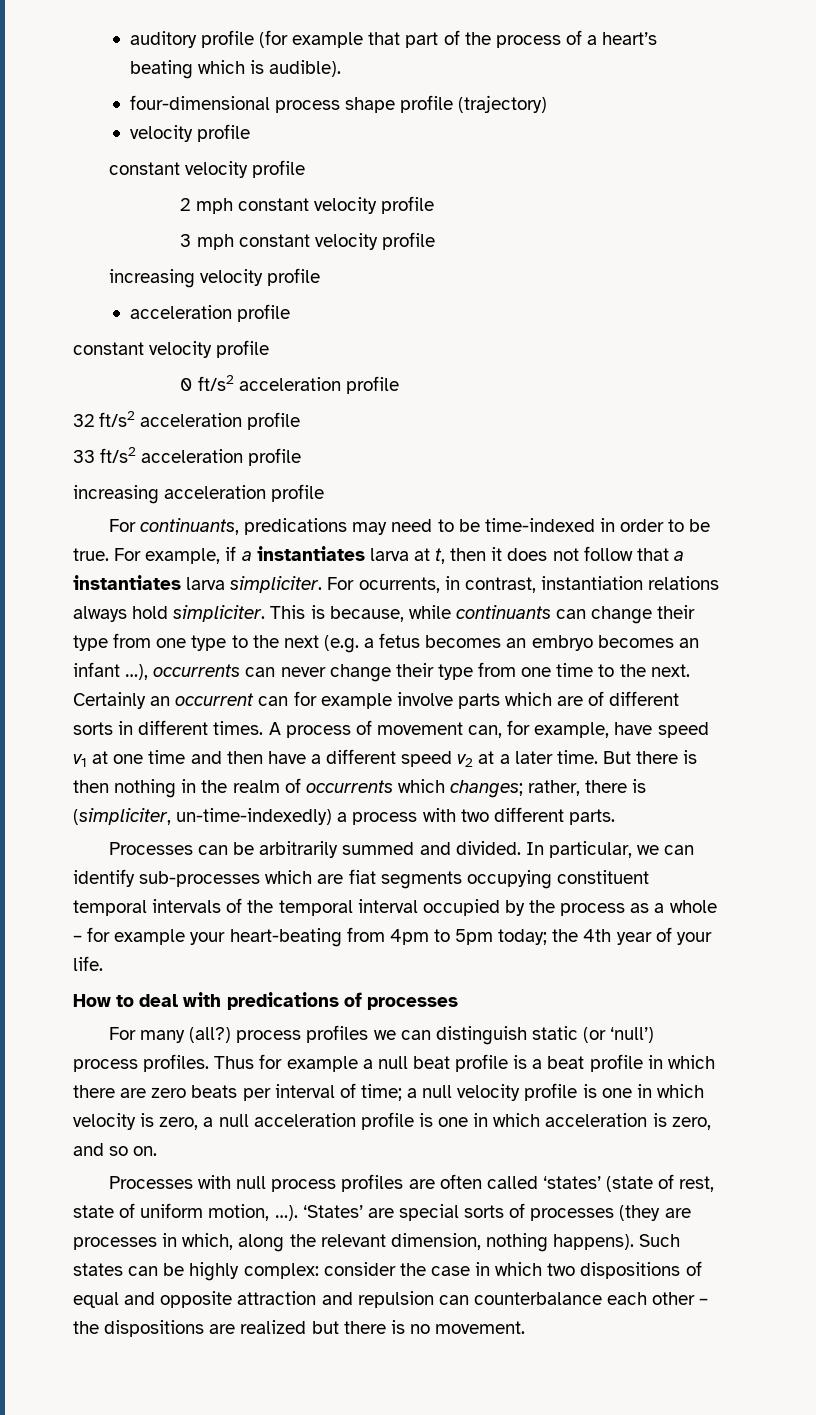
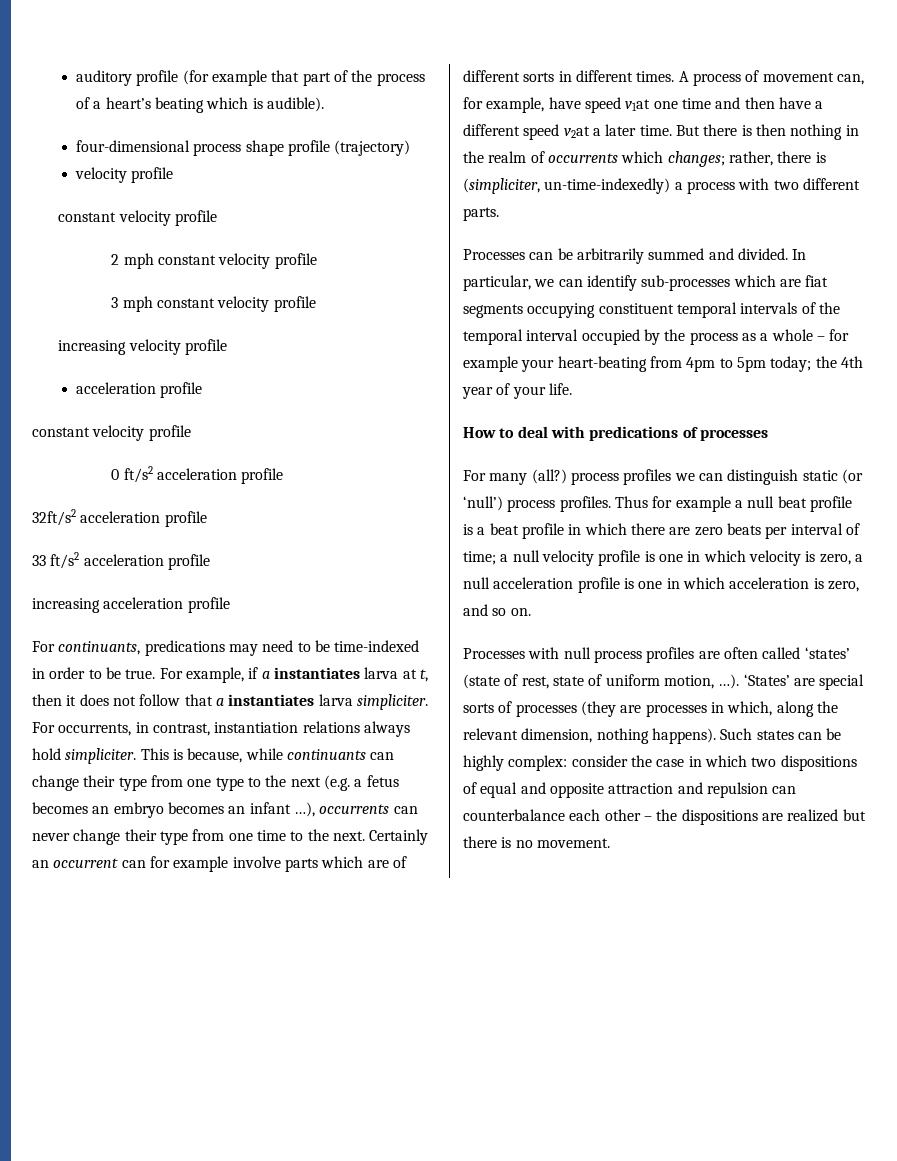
- 32 ft/s2 acceleration profile
+ 32ft/s2 acceleration profile
- For ocurrents, in contrast, instantiation relations always hold simpliciter.
+ For occurrents, in contrast, instantiation relations always hold simpliciter.
- A process of movement can, for example, have speed v1 at one time and then have a different speed v2 at a later time.
+ A process of movement can, for example, have speed v1at one time and then have a different speed v2at a later time.

